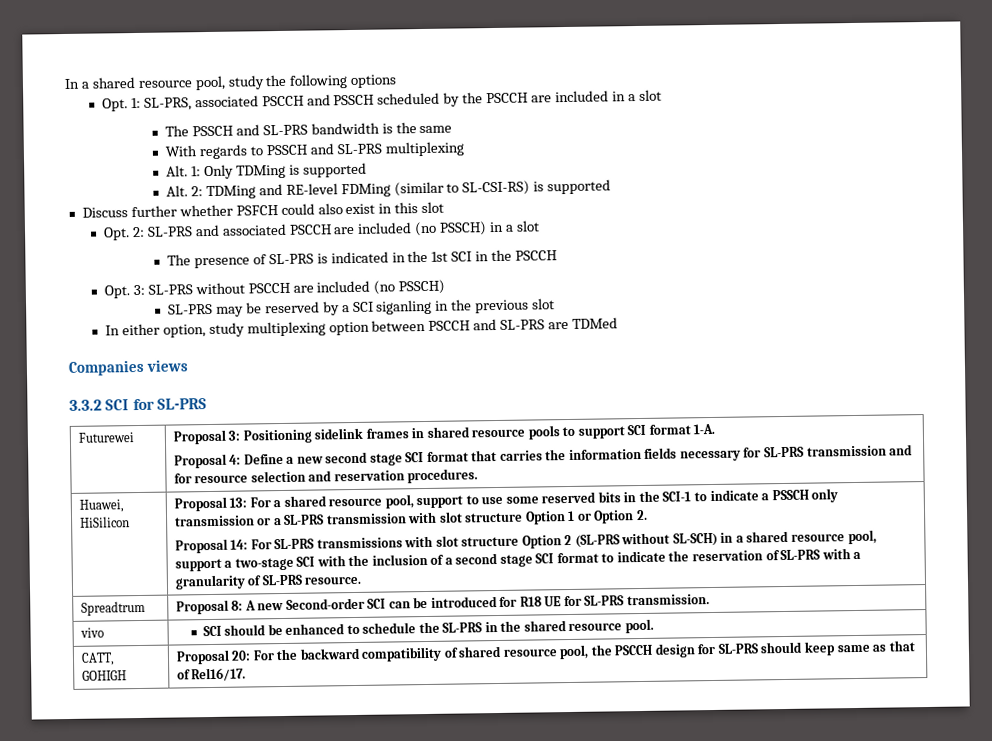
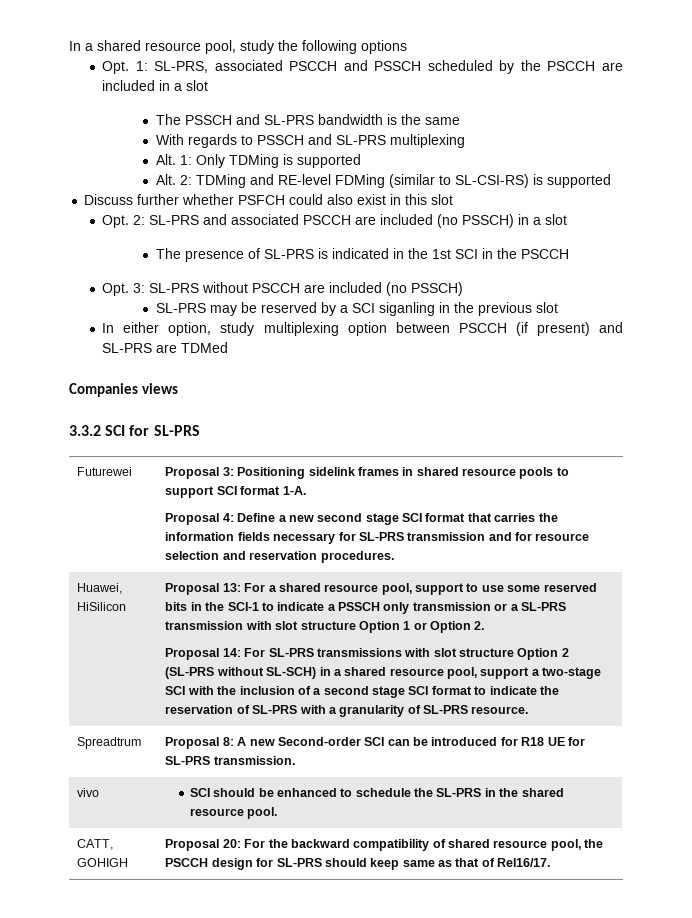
- In either option, study multiplexing option between PSCCH and SL-PRS are TDMed
+ In either option, study multiplexing option between PSCCH (if present) and SL-PRS are TDMed

